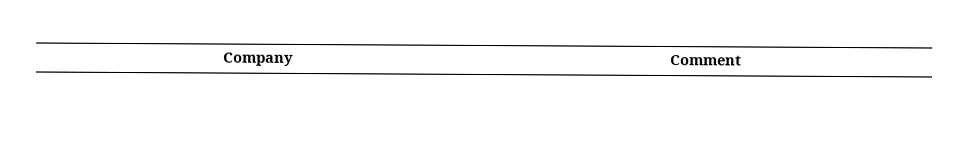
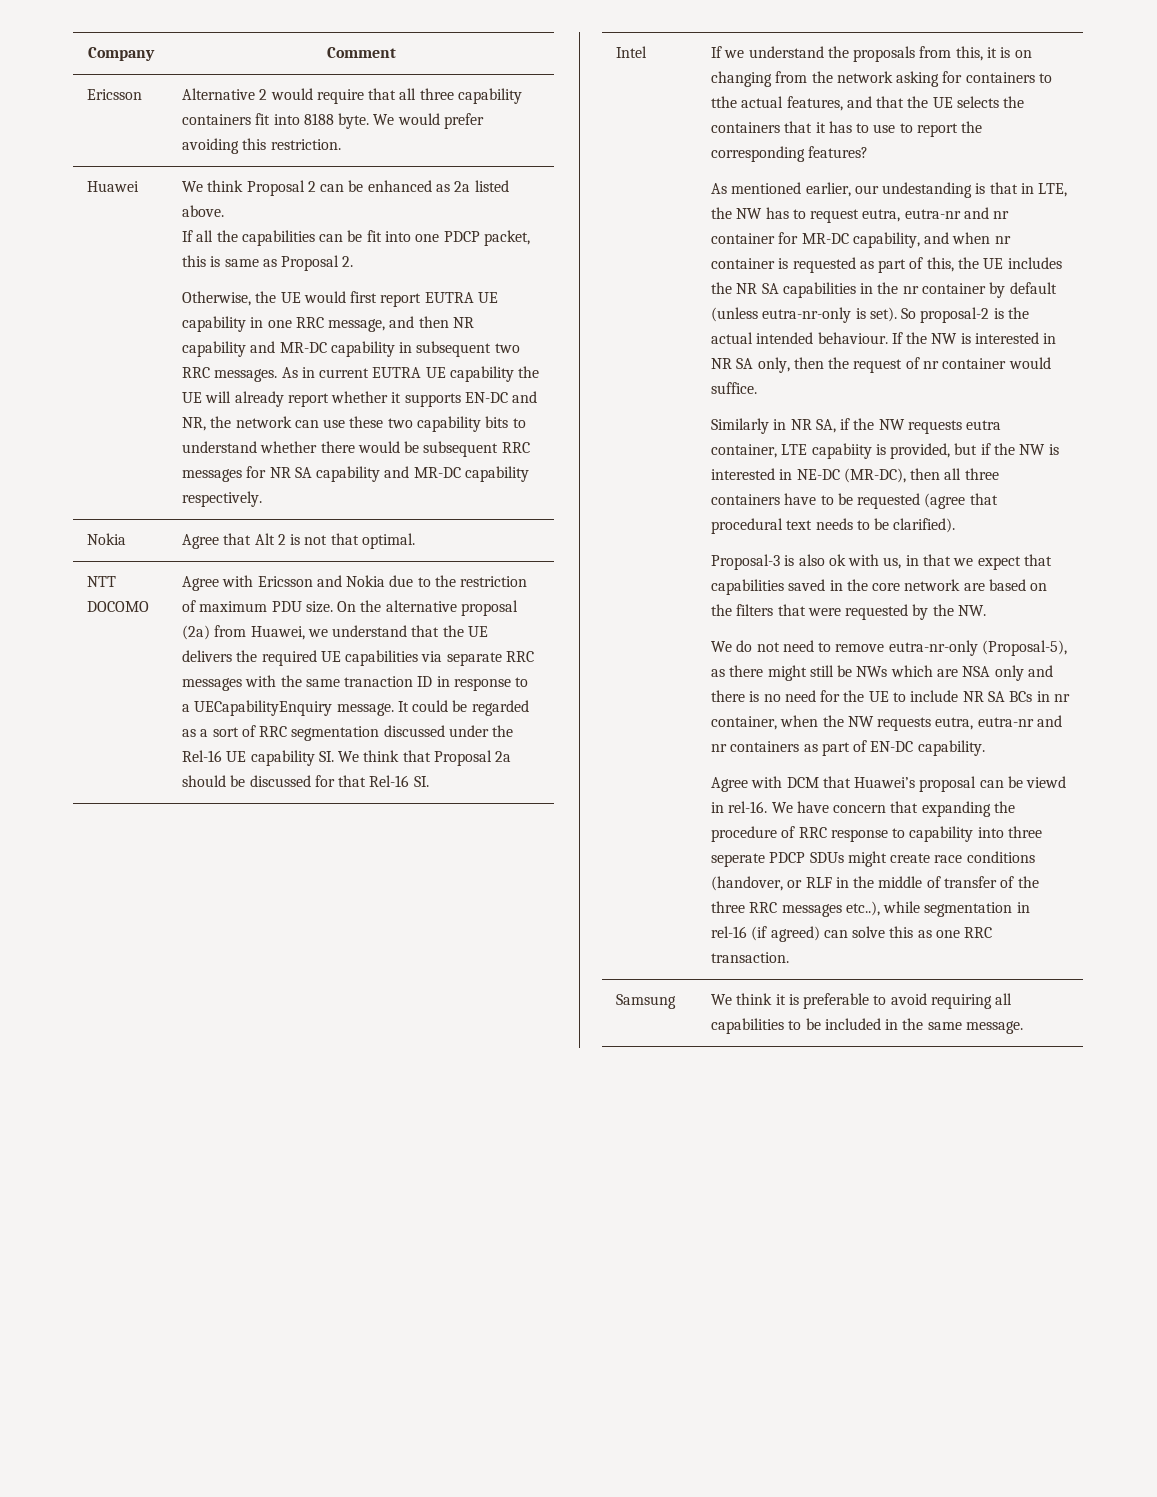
+ Ericsson | Alternative 2 would require that all three capability containers fit into 8188 byte. We would prefer avoiding this restriction.
+ Huawei | We think Proposal 2 can be enhanced as 2a listed above.
+ If all the capabilities can be fit into one PDCP packet, this is same as Proposal 2.
+ Otherwise, the UE would first report EUTRA UE capability in one RRC message, and then NR capability and MR-DC capability in subsequent two RRC messages. As in current EUTRA UE capability the UE will already report whether it supports EN-DC and NR, the network can use these two capability bits to understand whether there would be subsequent RRC messages for NR SA capability and MR-DC capability respectively.
+ Nokia | Agree that Alt 2 is not that optimal.
+ NTT DOCOMO | Agree with Ericsson and Nokia due to the restriction of maximum PDU size. On the alternative proposal (2a) from Huawei, we understand that the UE delivers the required UE capabilities via separate RRC messages with the same tranaction ID in response to a UECapabilityEnquiry message. It could be regarded as a sort of RRC segmentation discussed under the Rel-16 UE capability SI. We think that Proposal 2a should be discussed for that Rel-16 SI.
+ Intel | If we understand the proposals from this, it is on changing from the network asking for containers to tthe actual features, and that the UE selects the containers that it has to use to report the corresponding features?
+ As mentioned earlier, our undestanding is that in LTE, the NW has to request eutra, eutra-nr and nr container for MR-DC capability, and when nr container is requested as part of this, the UE includes the NR SA capabilities in the nr container by default (unless eutra-nr-only is set). So proposal-2 is the actual intended behaviour. If the NW is interested in NR SA only, then the request of nr container would suffice.
+ Similarly in NR SA, if the NW requests eutra container, LTE capabiity is provided, but if the NW is interested in NE-DC (MR-DC), then all three containers have to be requested (agree that procedural text needs to be clarified).
+ Proposal-3 is also ok with us, in that we expect that capabilities saved in the core network are based on the filters that were requested by the NW.
+ We do not need to remove eutra-nr-only (Proposal-5), as there might still be NWs which are NSA only and there is no need for the UE to include NR SA BCs in nr container, when the NW requests eutra, eutra-nr and nr containers as part of EN-DC capability.
+ Agree with DCM that Huawei’s proposal can be viewd in rel-16. We have concern that expanding the procedure of RRC response to capability into three seperate PDCP SDUs might create race conditions (handover, or RLF in the middle of transfer of the three RRC messages etc..), while segmentation in rel-16 (if agreed) can solve this as one RRC transaction.
+ Samsung | We think it is preferable to avoid requiring all capabilities to be included in the same message.

